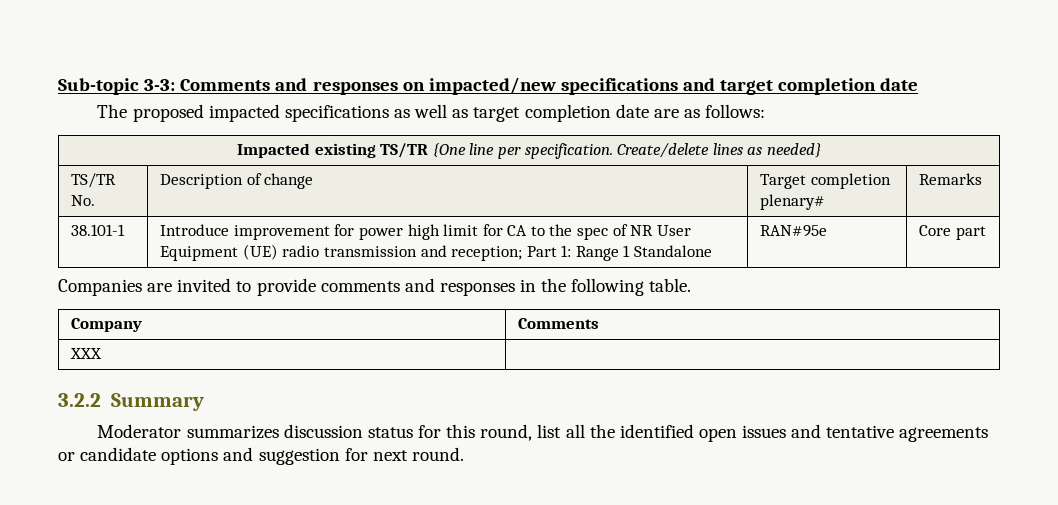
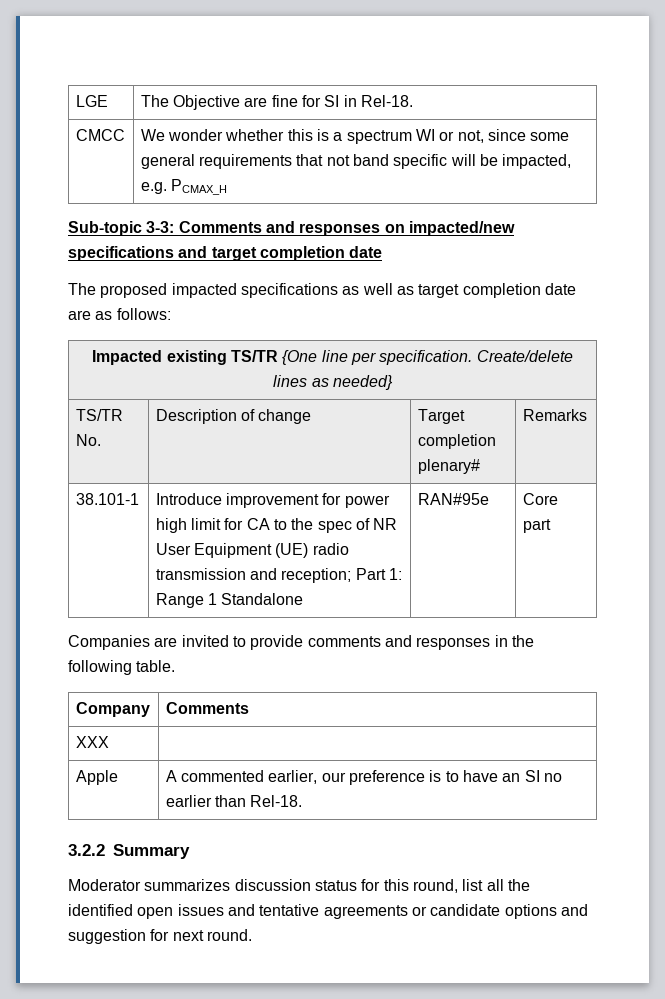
+ LGE | The Objective are fine for SI in Rel-18.
+ CMCC | We wonder whether this is a spectrum WI or not, since some general requirements that not band specific will be impacted, e.g. PCMAX_H
+ Apple | A commented earlier, our preference is to have an SI no earlier than Rel-18.

